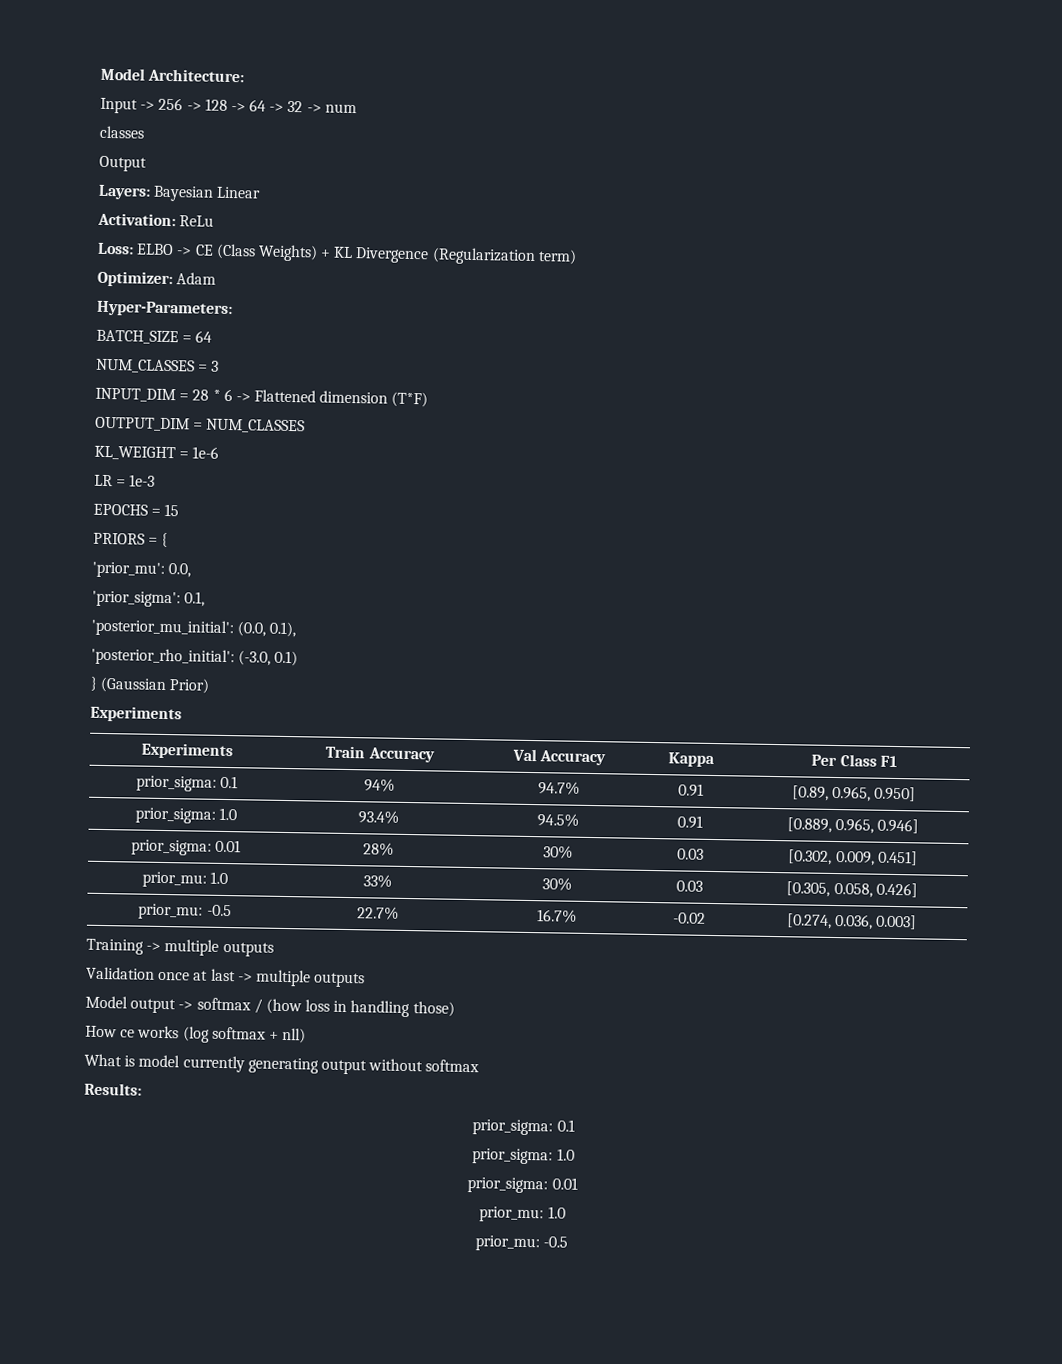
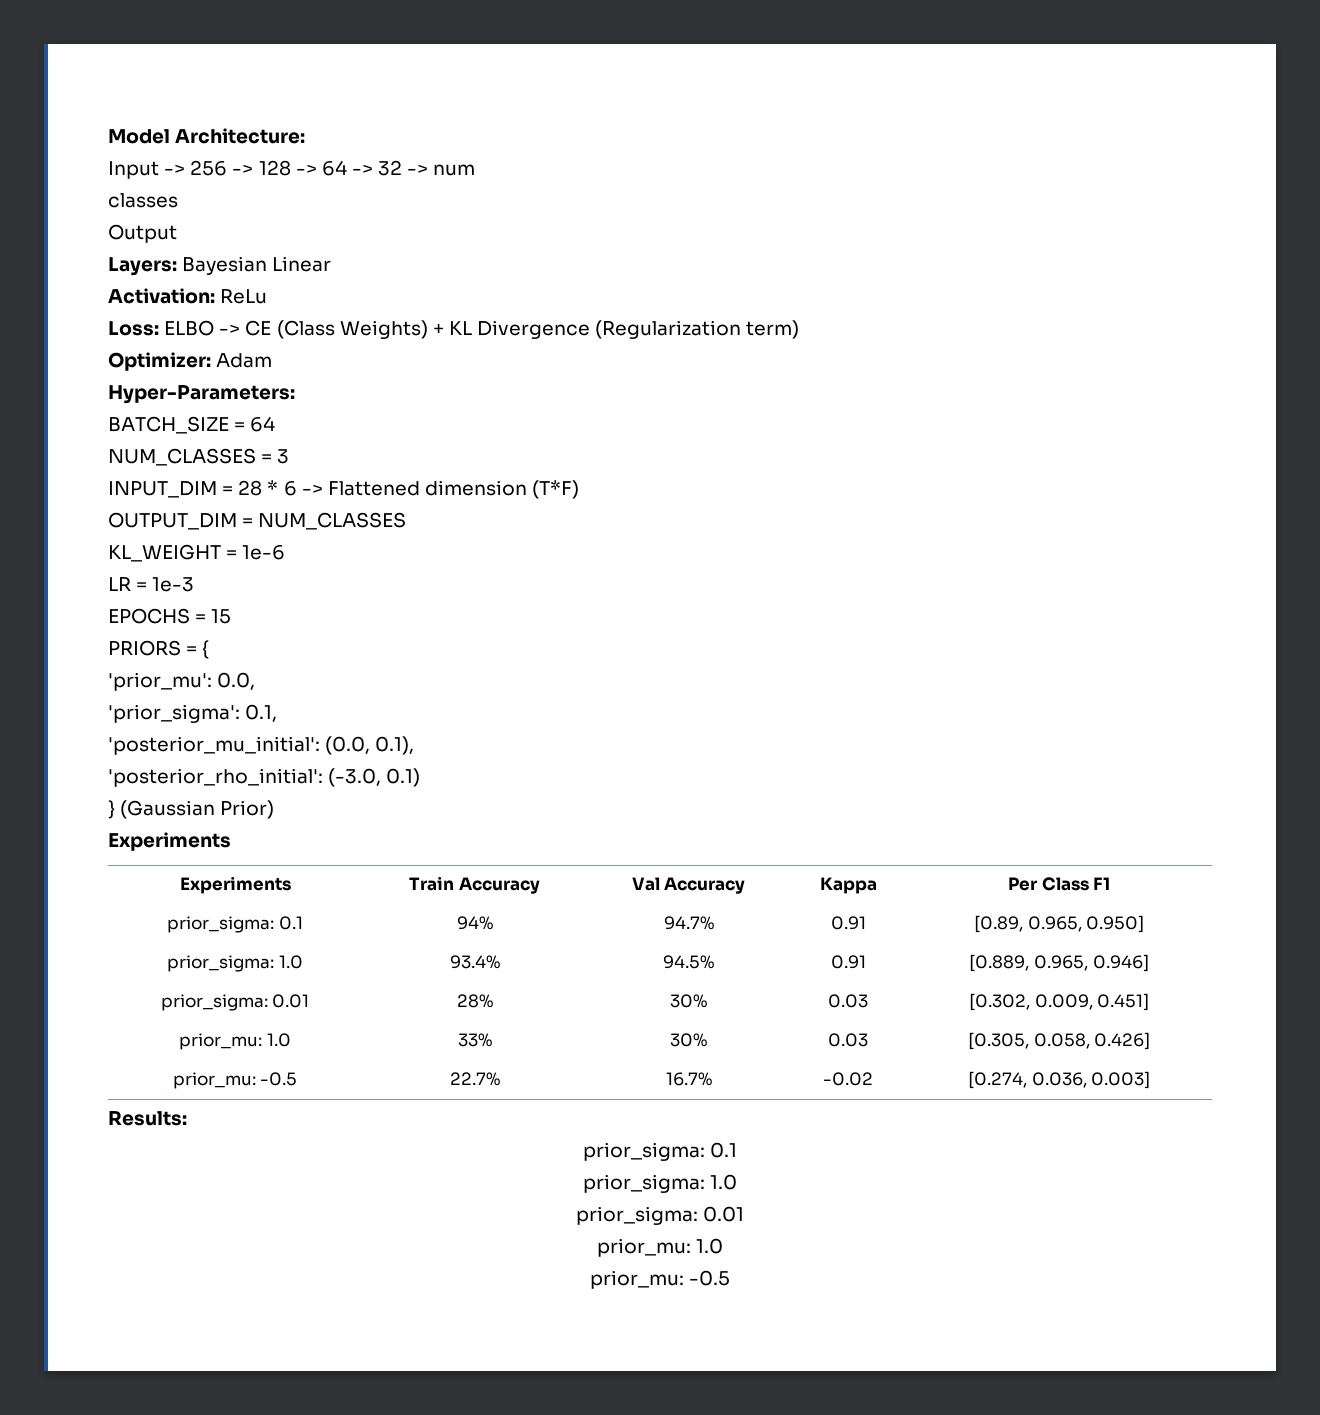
- Training -> multiple outputs
- Validation once at last -> multiple outputs
- Model output -> softmax / (how loss in handling those)
- How ce works (log softmax + nll)
- What is model currently generating output without softmax

